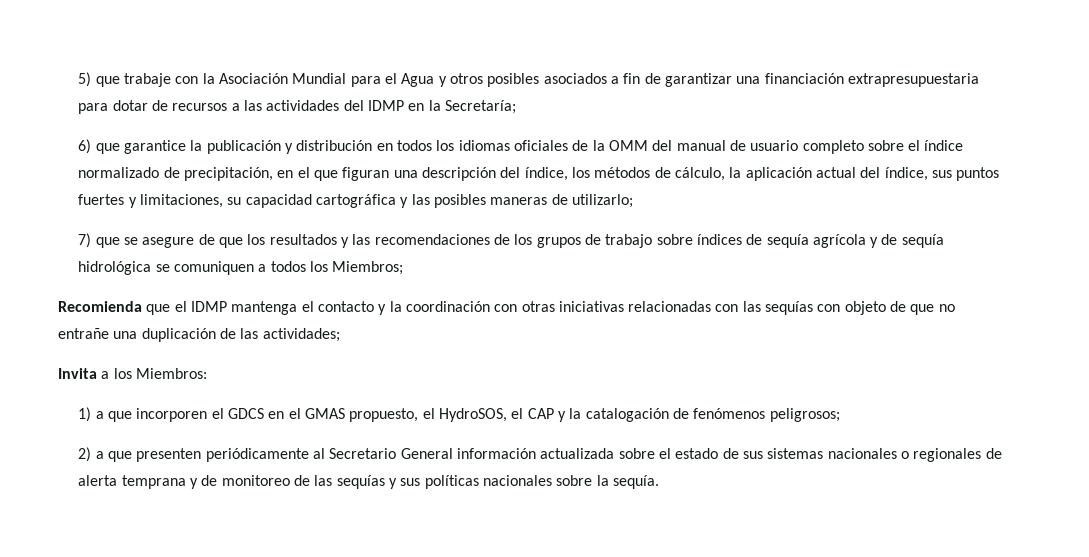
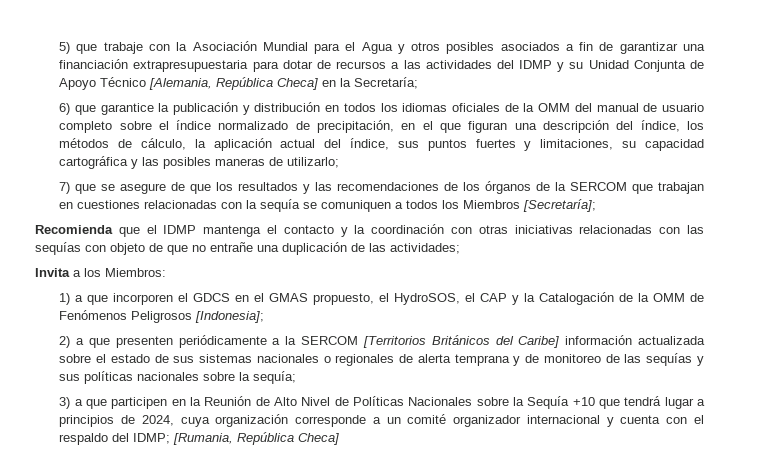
- 5) que trabaje con la Asociación Mundial para el Agua y otros posibles asociados a fin de garantizar una financiación extrapresupuestaria para dotar de recursos a las actividades del IDMP en la Secretaría;
+ 5) que trabaje con la Asociación Mundial para el Agua y otros posibles asociados a fin de garantizar una financiación extrapresupuestaria para dotar de recursos a las actividades del IDMP y su Unidad Conjunta de Apoyo Técnico [Alemania, República Checa] en la Secretaría;
- 7) que se asegure de que los resultados y las recomendaciones de los grupos de trabajo sobre índices de sequía agrícola y de sequía hidrológica se comuniquen a todos los Miembros;
+ 7) que se asegure de que los resultados y las recomendaciones de los órganos de la SERCOM que trabajan en cuestiones relacionadas con la sequía se comuniquen a todos los Miembros [Secretaría];
- 1) a que incorporen el GDCS en el GMAS propuesto, el HydroSOS, el CAP y la catalogación de fenómenos peligrosos;
+ 1) a que incorporen el GDCS en el GMAS propuesto, el HydroSOS, el CAP y la Catalogación de la OMM de Fenómenos Peligrosos [Indonesia];
- 2) a que presenten periódicamente al Secretario General información actualizada sobre el estado de sus sistemas nacionales o regionales de alerta temprana y de monitoreo de las sequías y sus políticas nacionales sobre la sequía.
+ 2) a que presenten periódicamente a la SERCOM [Territorios Británicos del Caribe] información actualizada sobre el estado de sus sistemas nacionales o regionales de alerta temprana y de monitoreo de las sequías y sus políticas nacionales sobre la sequía;
+ 3) a que participen en la Reunión de Alto Nivel de Políticas Nacionales sobre la Sequía +10 que tendrá lugar a principios de 2024, cuya organización corresponde a un comité organizador internacional y cuenta con el respaldo del IDMP; [Rumania, República Checa]

